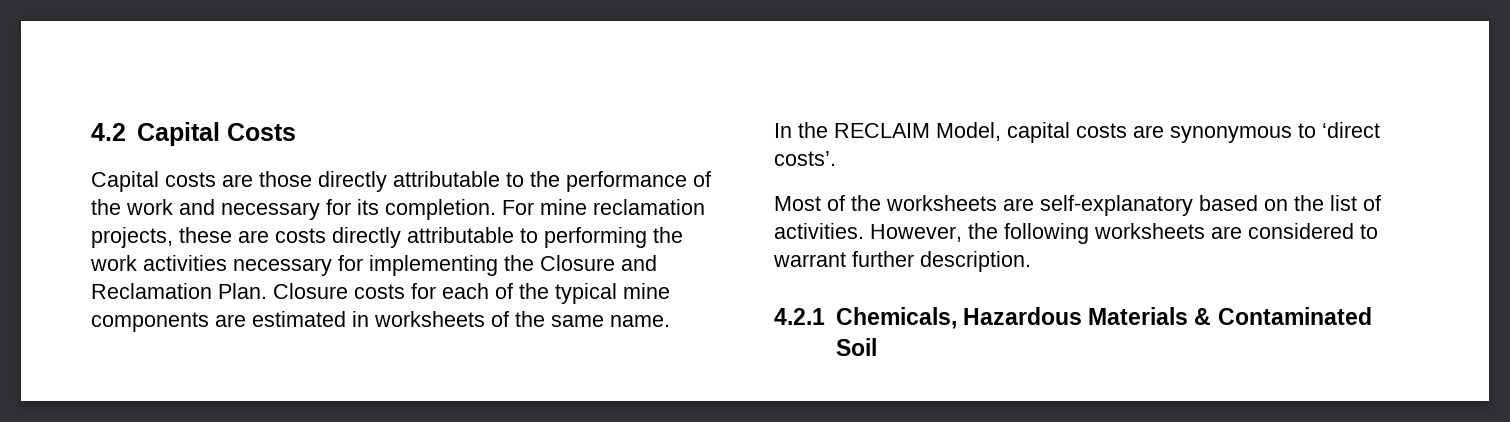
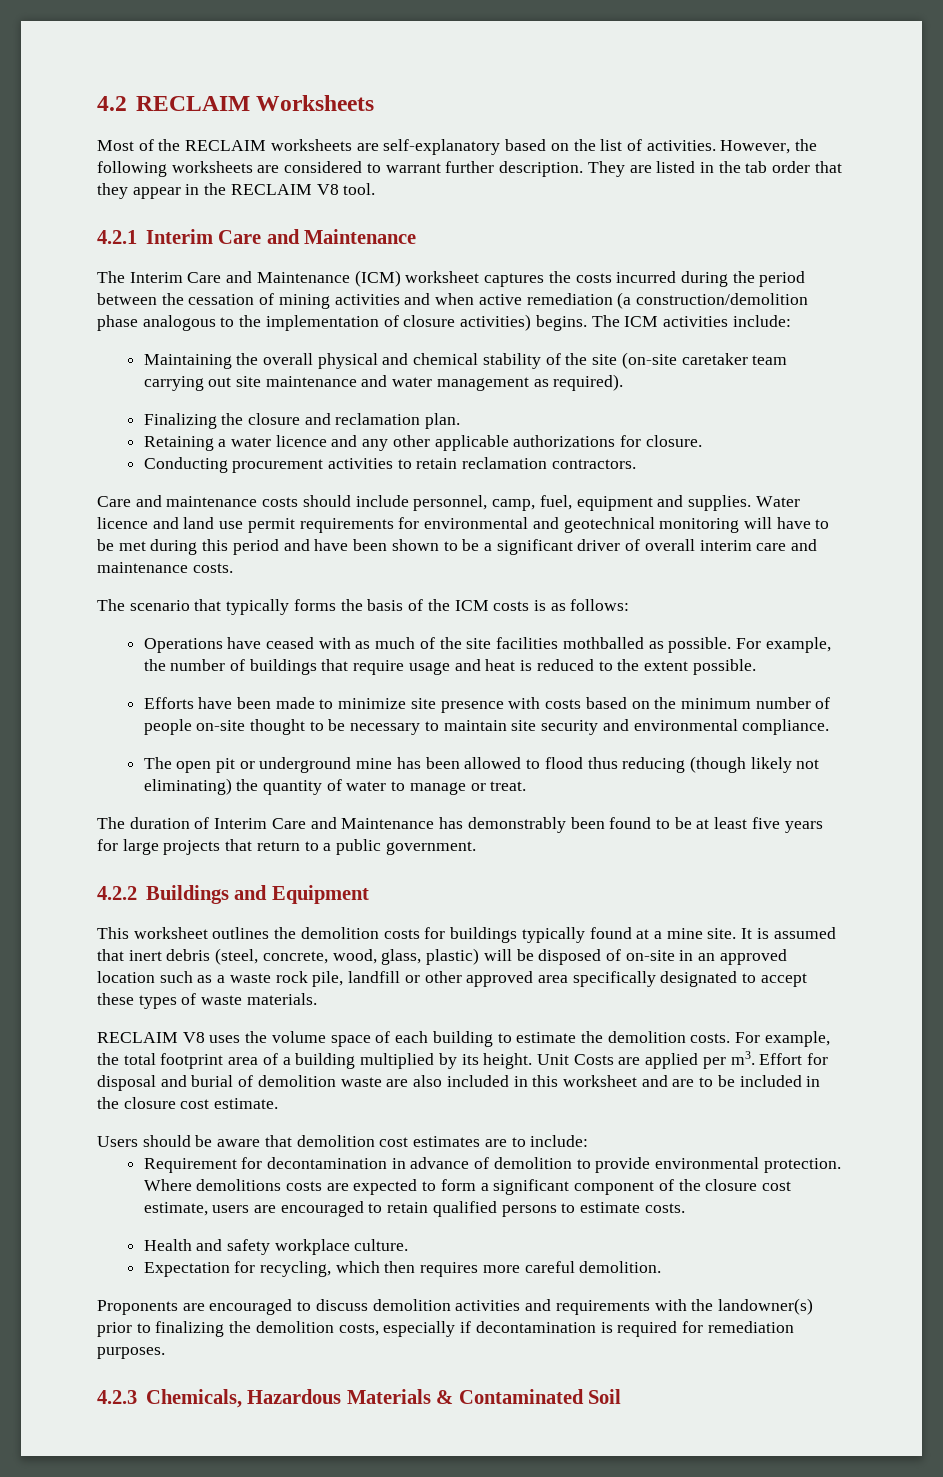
- 4.2 Capital Costs
- Capital costs are those directly attributable to the performance of the work and necessary for its completion. For mine reclamation projects, these are costs directly attributable to performing the work activities necessary for implementing the Closure and Reclamation Plan. Closure costs for each of the typical mine components are estimated in worksheets of the same name.
- In the RECLAIM Model, capital costs are synonymous to ‘direct costs’.
+ 4.2 RECLAIM Worksheets
- Most of the worksheets are self-explanatory based on the list of activities.
+ Most of the RECLAIM worksheets are self-explanatory based on the list of activities.
- However, the following worksheets are considered to warrant further description.
- 4.2.1 Chemicals, Hazardous Materials & Contaminated Soil
+ However, the following worksheets are considered to warrant further description. They are listed in the tab order that they appear in the RECLAIM V8 tool.
+ 4.2.1 Interim Care and Maintenance
+ The Interim Care and Maintenance (ICM) worksheet captures the costs incurred during the period between the cessation of mining activities and when active remediation (a construction/demolition phase analogous to the implementation of closure activities) begins. The ICM activities include:
+ Maintaining the overall physical and chemical stability of the site (on-site caretaker team carrying out site maintenance and water management as required).
+ Finalizing the closure and reclamation plan.
+ Retaining a water licence and any other applicable authorizations for closure.
+ Conducting procurement activities to retain reclamation contractors.
+ Care and maintenance costs should include personnel, camp, fuel, equipment and supplies. Water licence and land use permit requirements for environmental and geotechnical monitoring will have to be met during this period and have been shown to be a significant driver of overall interim care and maintenance costs.
+ The scenario that typically forms the basis of the ICM costs is as follows:
+ Operations have ceased with as much of the site facilities mothballed as possible. For example, the number of buildings that require usage and heat is reduced to the extent possible.
+ Efforts have been made to minimize site presence with costs based on the minimum number of people on-site thought to be necessary to maintain site security and environmental compliance.
+ The open pit or underground mine has been allowed to flood thus reducing (though likely not eliminating) the quantity of water to manage or treat.
+ The duration of Interim Care and Maintenance has demonstrably been found to be at least five years for large projects that return to a public government.
+ 4.2.2 Buildings and Equipment
+ This worksheet outlines the demolition costs for buildings typically found at a mine site. It is assumed that inert debris (steel, concrete, wood, glass, plastic) will be disposed of on-site in an approved location such as a waste rock pile, landfill or other approved area specifically designated to accept these types of waste materials.
+ RECLAIM V8 uses the volume space of each building to estimate the demolition costs. For example, the total footprint area of a building multiplied by its height. Unit Costs are applied per m3. Effort for disposal and burial of demolition waste are also included in this worksheet and are to be included in the closure cost estimate.
+ Users should be aware that demolition cost estimates are to include:
+ Requirement for decontamination in advance of demolition to provide environmental protection. Where demolitions costs are expected to form a significant component of the closure cost estimate, users are encouraged to retain qualified persons to estimate costs.
+ Health and safety workplace culture.
+ Expectation for recycling, which then requires more careful demolition.
+ Proponents are encouraged to discuss demolition activities and requirements with the landowner(s) prior to finalizing the demolition costs, especially if decontamination is required for remediation purposes.
+ 4.2.3 Chemicals, Hazardous Materials & Contaminated Soil

